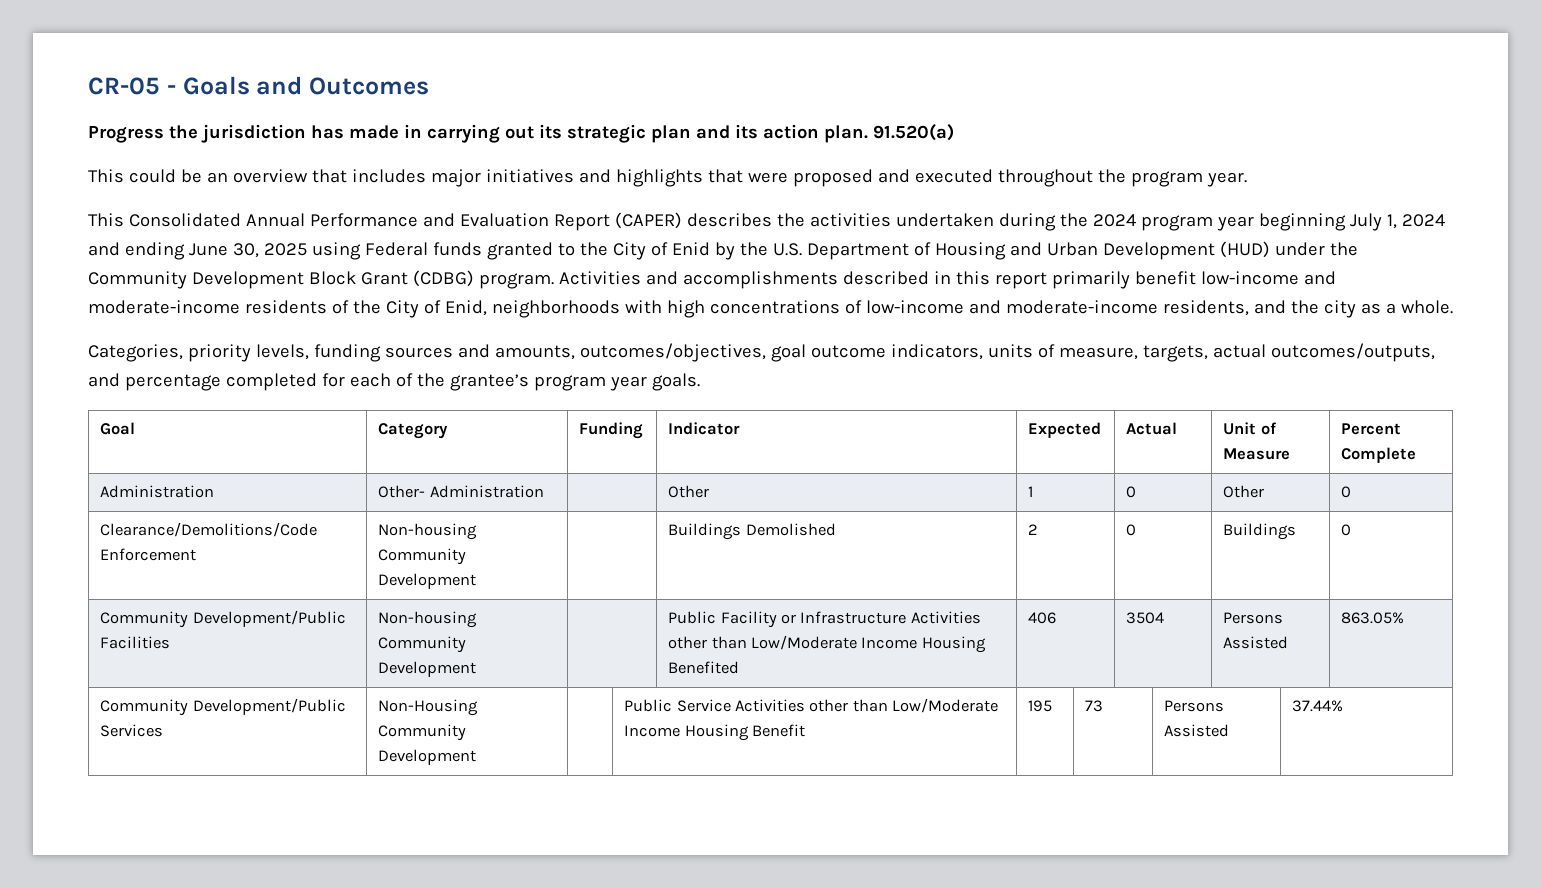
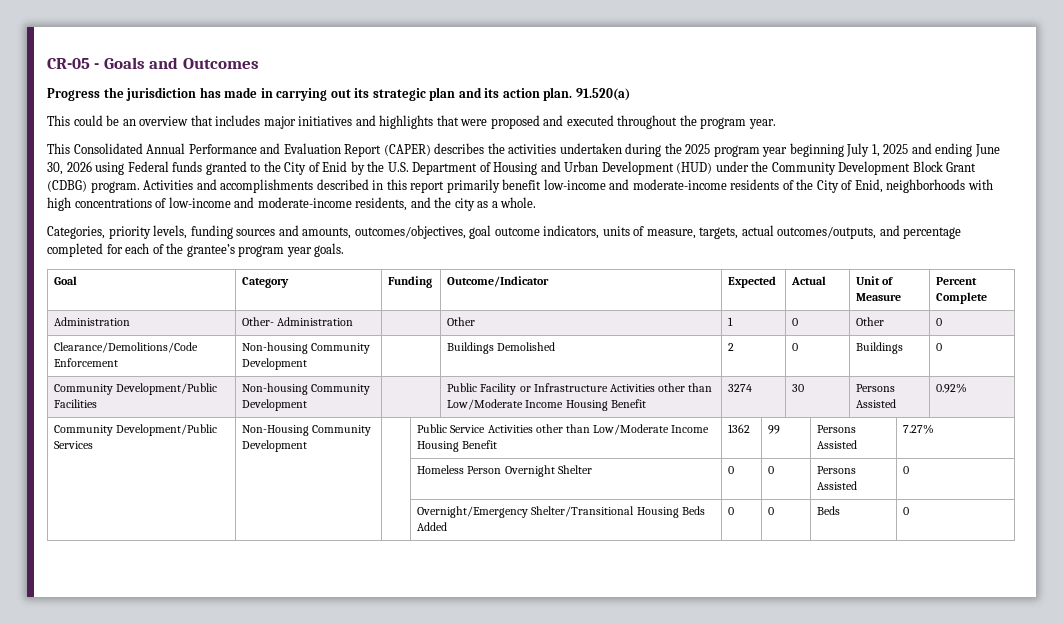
- This Consolidated Annual Performance and Evaluation Report (CAPER) describes the activities undertaken during the 2024 program year beginning July 1, 2024 and ending June 30, 2025 using Federal funds granted to the City of Enid by the U.S. Department of Housing and Urban Development (HUD) under the Community Development Block Grant (CDBG) program.
+ This Consolidated Annual Performance and Evaluation Report (CAPER) describes the activities undertaken during the 2025 program year beginning July 1, 2025 and ending June 30, 2026 using Federal funds granted to the City of Enid by the U.S. Department of Housing and Urban Development (HUD) under the Community Development Block Grant (CDBG) program.
- Goal | Category | Funding | Indicator | Expected | Actual | Unit of Measure | Percent Complete
+ Goal | Category | Funding | Outcome/Indicator | Expected | Actual | Unit of Measure | Percent Complete
- Community Development/Public Facilities | Non-housing Community Development | | Public Facility or Infrastructure Activities other than Low/Moderate Income Housing Benefited | 406 | 3504 | Persons Assisted | 863.05%
+ Community Development/Public Facilities | Non-housing Community Development | | Public Facility or Infrastructure Activities other than Low/Moderate Income Housing Benefit | 3274 | 30 | Persons Assisted | 0.92%
- Community Development/Public Services | Non-Housing Community Development | | Public Service Activities other than Low/Moderate Income Housing Benefit | 195 | 73 | Persons Assisted | 37.44%
+ Community Development/Public Services | Non-Housing Community Development | | Public Service Activities other than Low/Moderate Income Housing Benefit | 1362 | 99 | Persons Assisted | 7.27%
+ | | | Homeless Person Overnight Shelter | 0 | 0 | Persons Assisted | 0
+ | | | Overnight/Emergency Shelter/Transitional Housing Beds Added | 0 | 0 | Beds | 0

